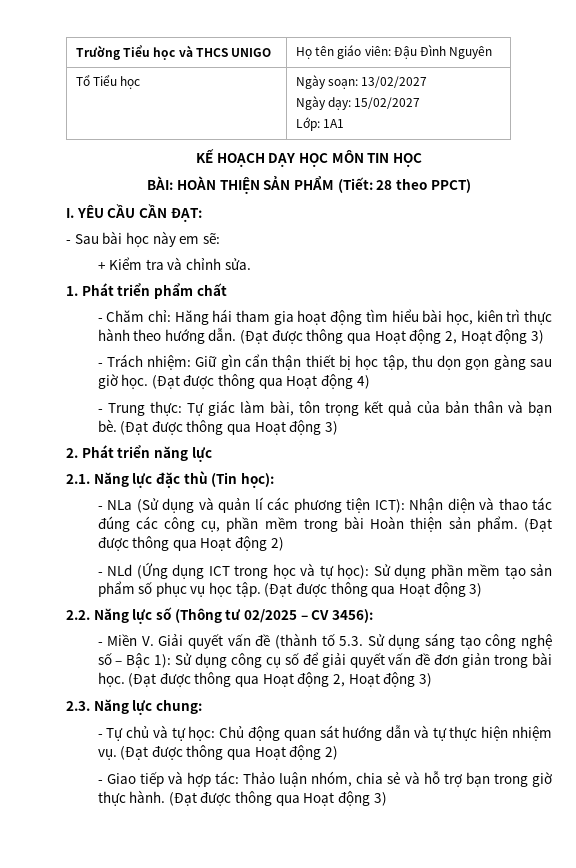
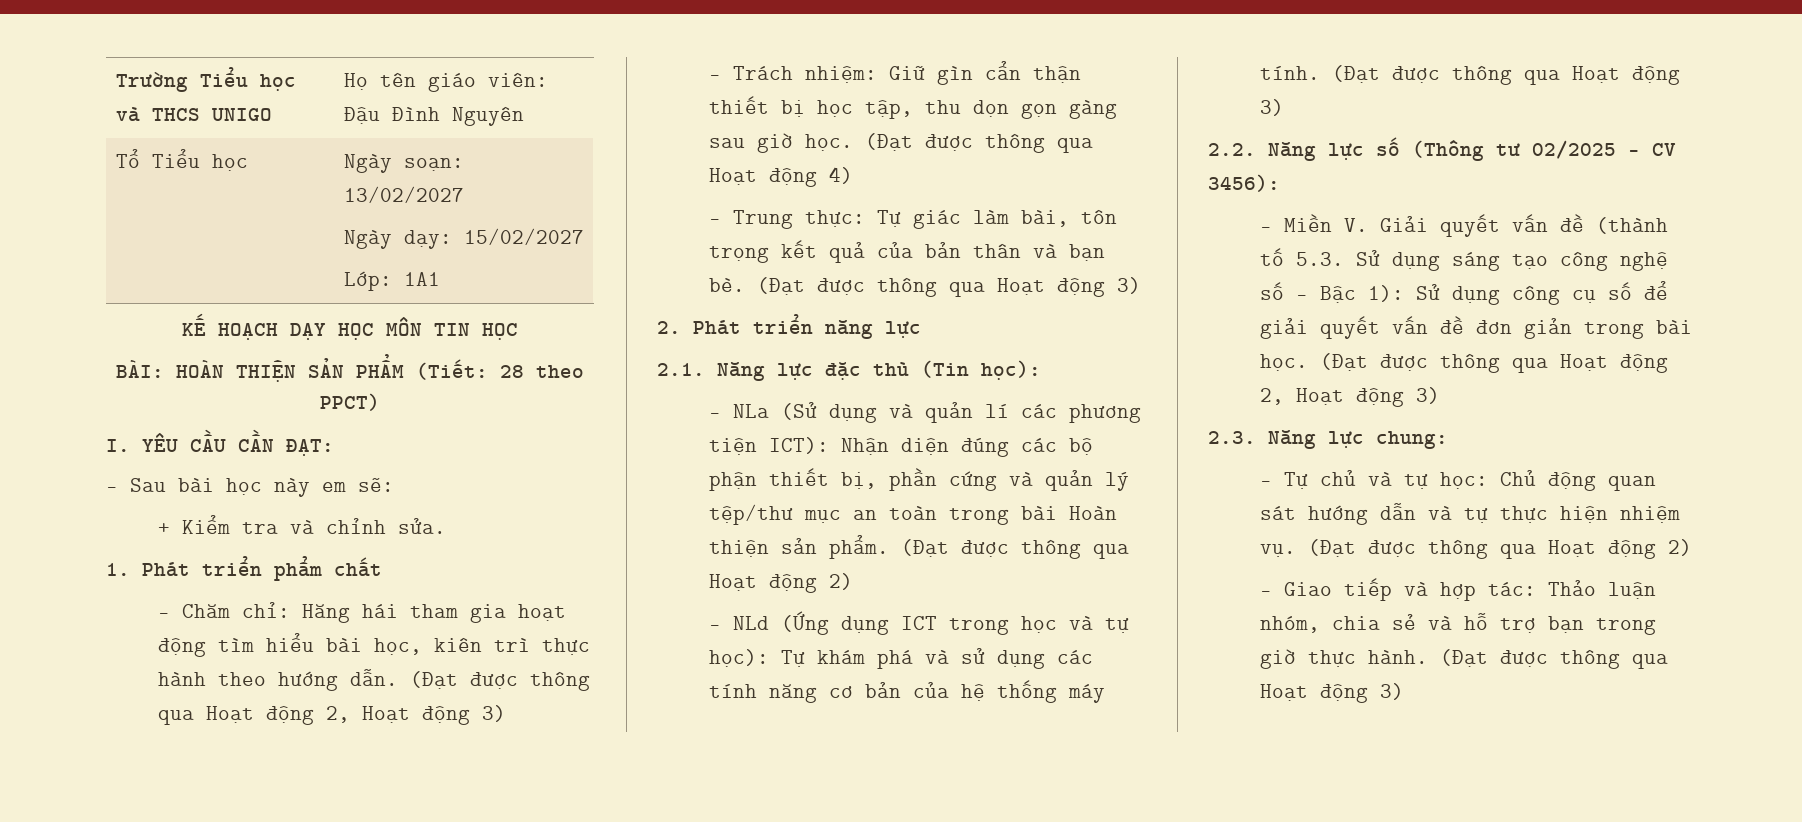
- - NLa (Sử dụng và quản lí các phương tiện ICT): Nhận diện và thao tác đúng các công cụ, phần mềm trong bài Hoàn thiện sản phẩm.
+ - NLa (Sử dụng và quản lí các phương tiện ICT): Nhận diện đúng các bộ phận thiết bị, phần cứng và quản lý tệp/thư mục an toàn trong bài Hoàn thiện sản phẩm.
- - NLd (Ứng dụng ICT trong học và tự học): Sử dụng phần mềm tạo sản phẩm số phục vụ học tập.
+ - NLd (Ứng dụng ICT trong học và tự học): Tự khám phá và sử dụng các tính năng cơ bản của hệ thống máy tính.

